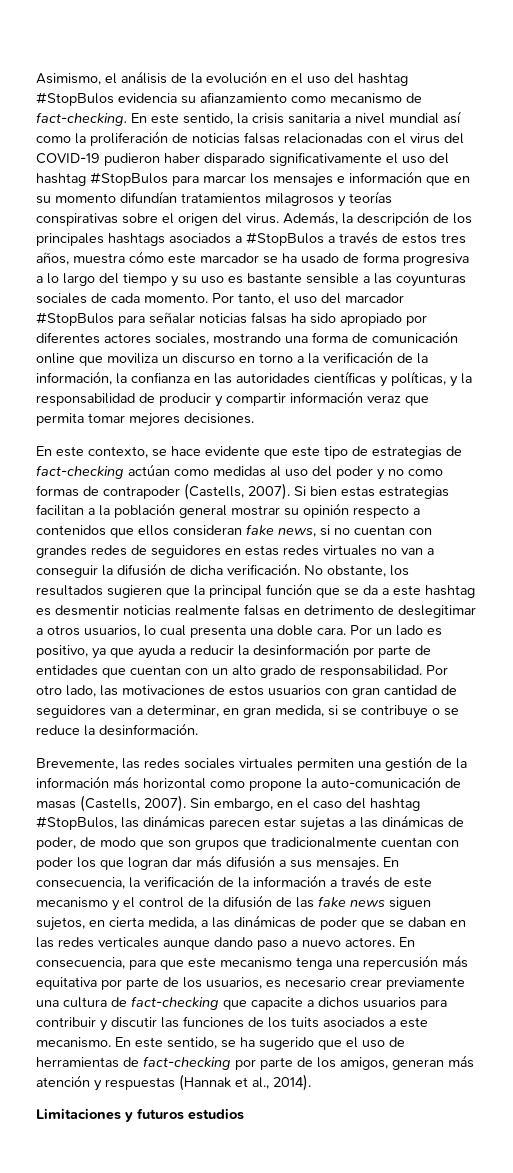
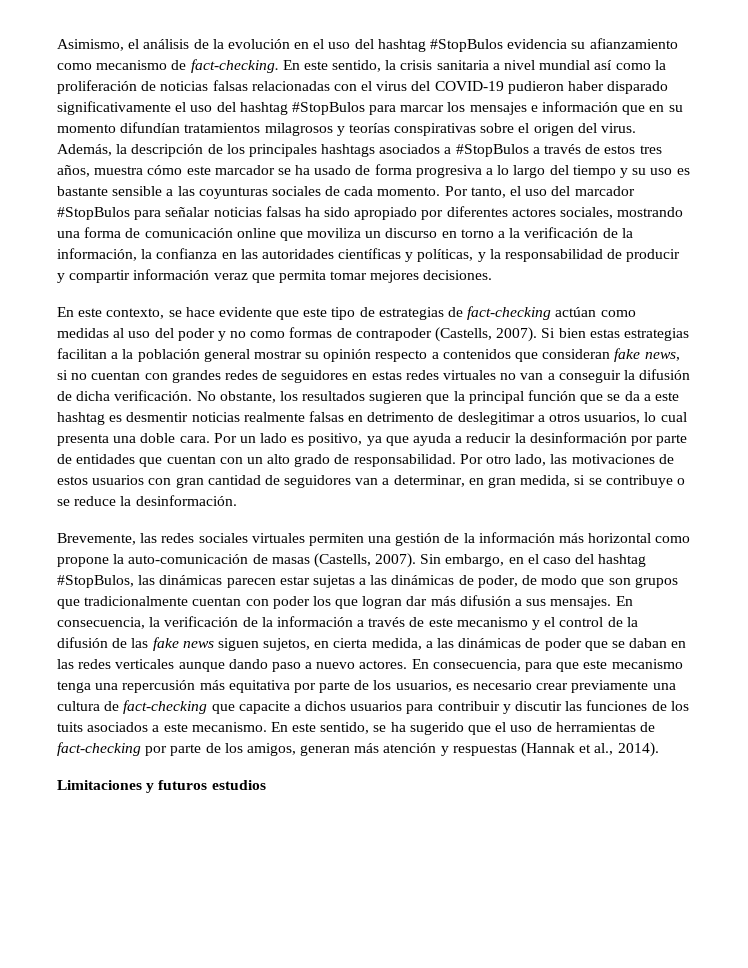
- Si bien estas estrategias facilitan a la población general mostrar su opinión respecto a contenidos que ellos consideran fake news, si no cuentan con grandes redes de seguidores en estas redes virtuales no van a conseguir la difusión de dicha verificación.
+ Si bien estas estrategias facilitan a la población general mostrar su opinión respecto a contenidos que consideran fake news, si no cuentan con grandes redes de seguidores en estas redes virtuales no van a conseguir la difusión de dicha verificación.

